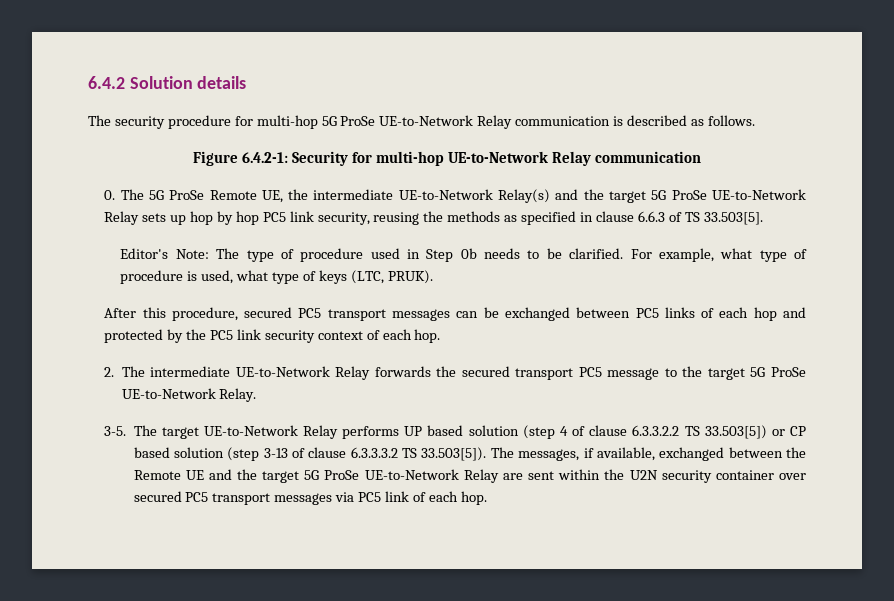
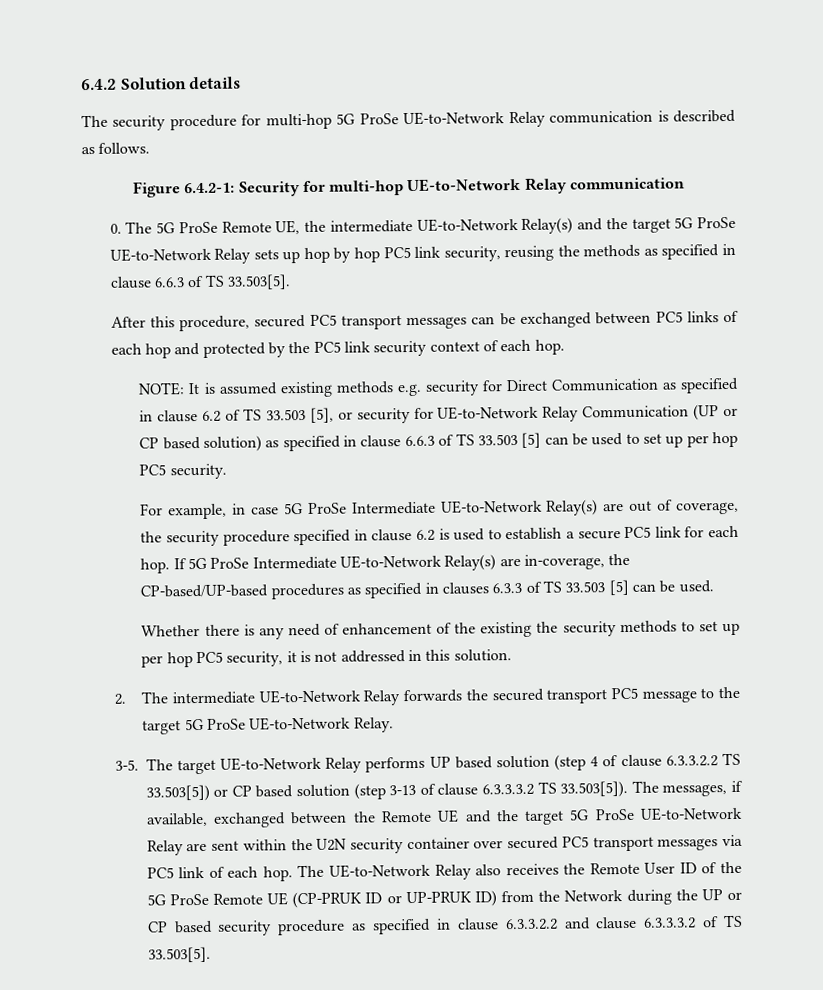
- Editor's Note: The type of procedure used in Step 0b needs to be clarified. For example, what type of procedure is used, what type of keys (LTC, PRUK).
+ NOTE: It is assumed existing methods e.g. security for Direct Communication as specified in clause 6.2 of TS 33.503 [5], or security for UE-to-Network Relay Communication (UP or CP based solution) as specified in clause 6.6.3 of TS 33.503 [5] can be used to set up per hop PC5 security.
+ For example, in case 5G ProSe Intermediate UE-to-Network Relay(s) are out of coverage, the security procedure specified in clause 6.2 is used to establish a secure PC5 link for each hop. If 5G ProSe Intermediate UE-to-Network Relay(s) are in-coverage, the CP-based/UP-based procedures as specified in clauses 6.3.3 of TS 33.503 [5] can be used.
+ Whether there is any need of enhancement of the existing the security methods to set up per hop PC5 security, it is not addressed in this solution.
+ The UE-to-Network Relay also receives the Remote User ID of the 5G ProSe Remote UE (CP-PRUK ID or UP-PRUK ID) from the Network during the UP or CP based security procedure as specified in clause 6.3.3.2.2 and clause 6.3.3.3.2 of TS 33.503[5].

